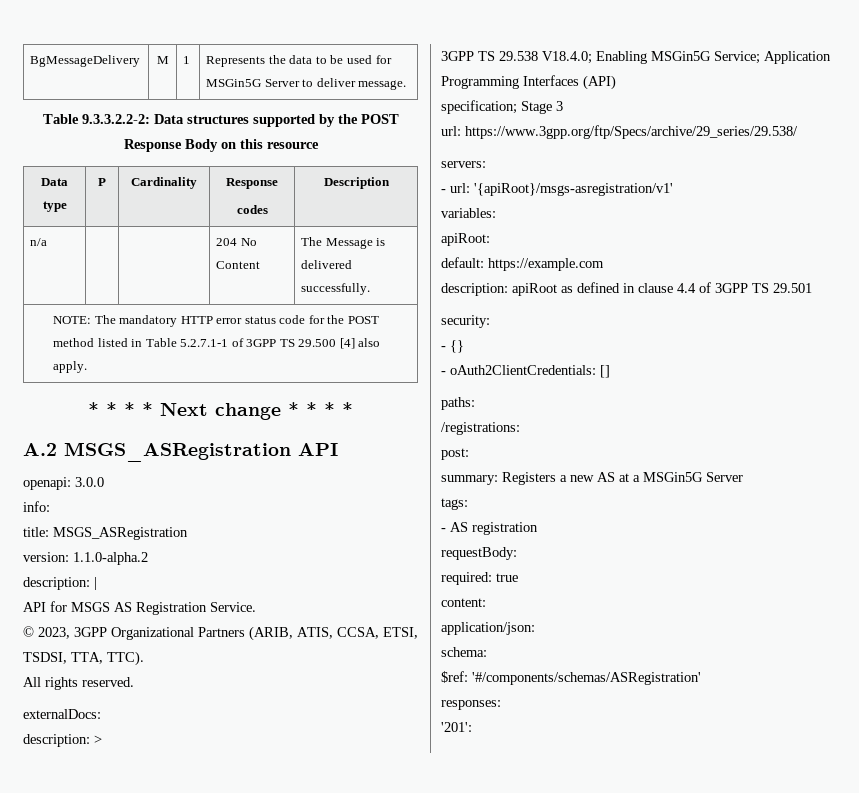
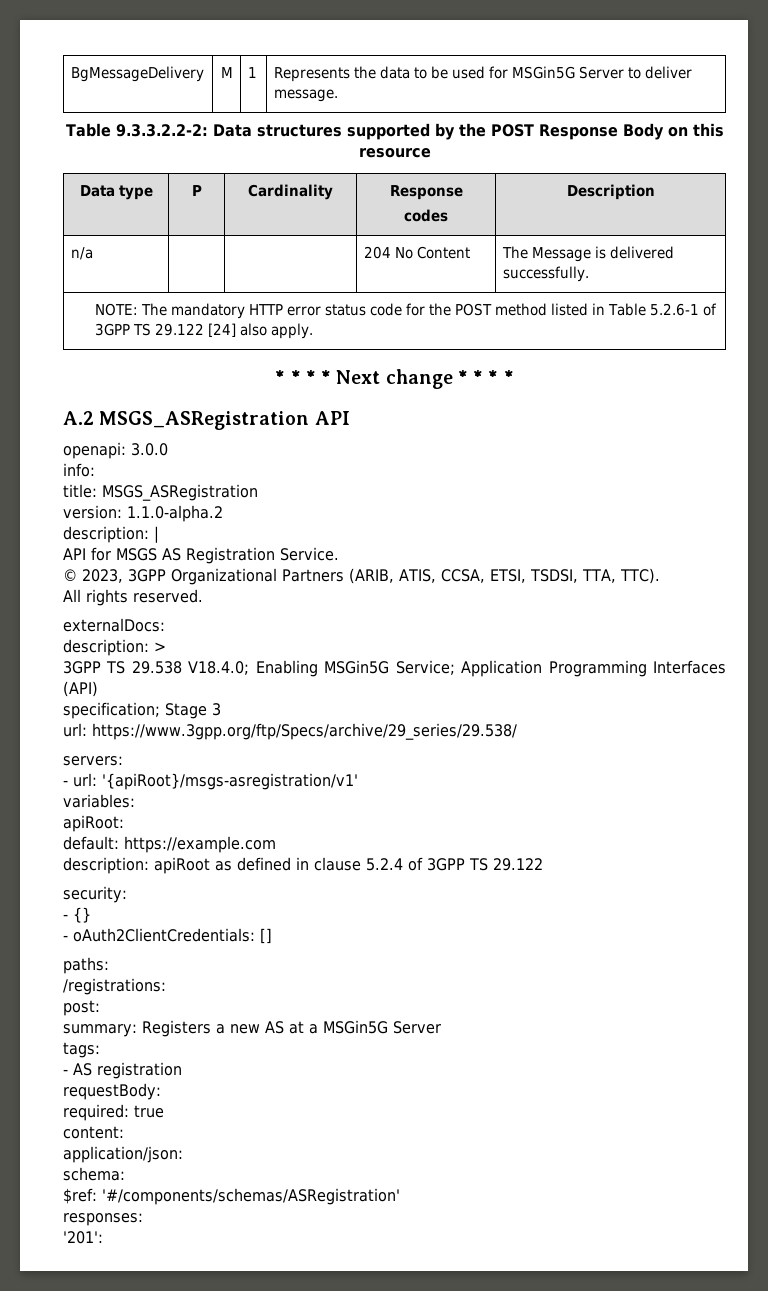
- NOTE: The mandatory HTTP error status code for the POST method listed in Table 5.2.7.1-1 of 3GPP TS 29.500 [4] also apply.
+ NOTE: The mandatory HTTP error status code for the POST method listed in Table 5.2.6-1 of 3GPP TS 29.122 [24] also apply.
- description: apiRoot as defined in clause 4.4 of 3GPP TS 29.501
+ description: apiRoot as defined in clause 5.2.4 of 3GPP TS 29.122

